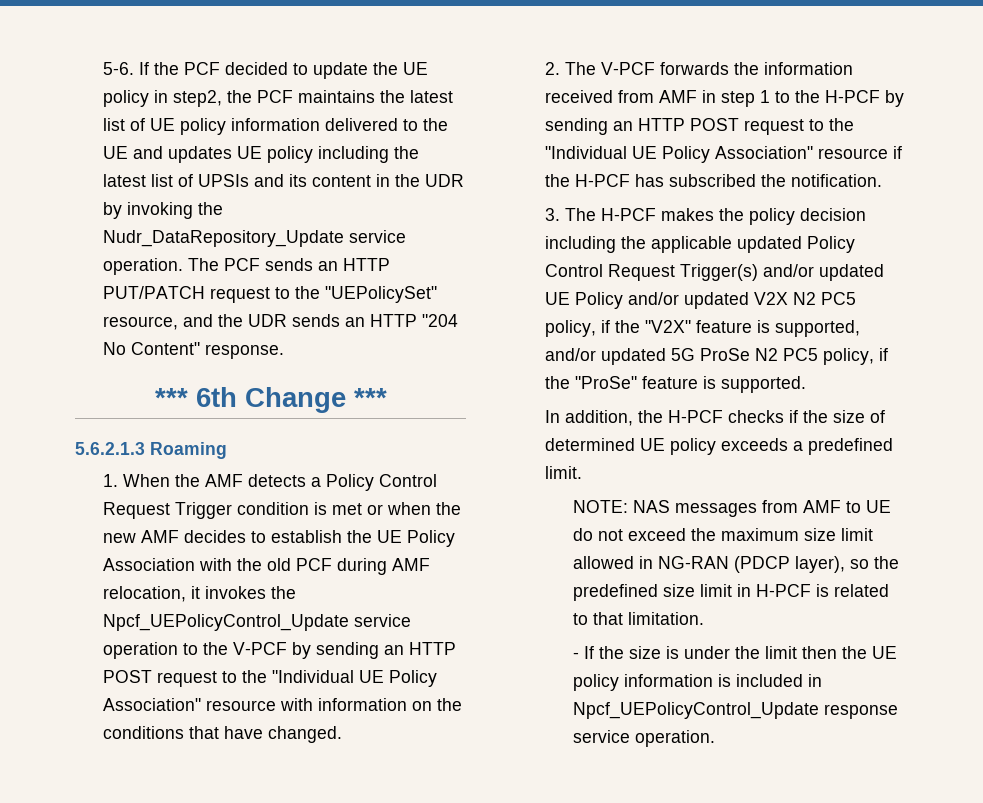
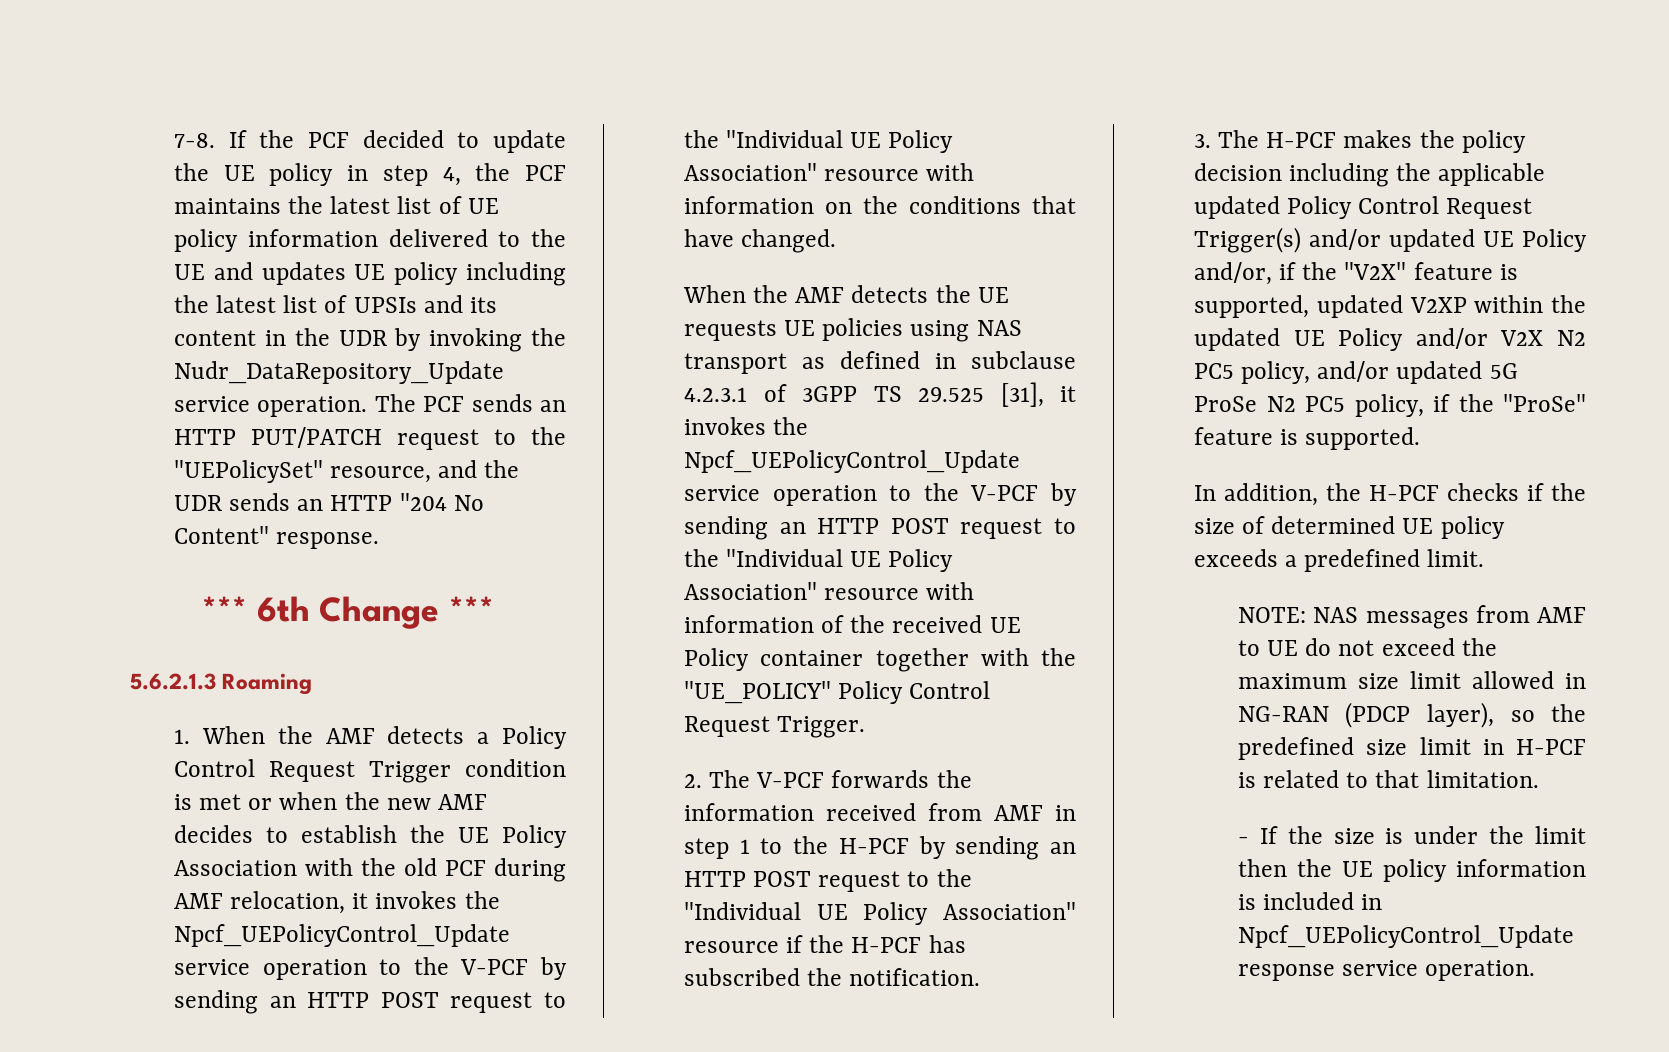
- 5-6.
+ 7-8.
- If the PCF decided to update the UE policy in step2, the PCF maintains the latest list of UE policy information delivered to the UE and updates UE policy including the latest list of UPSIs and its content in the UDR by invoking the Nudr_DataRepository_Update service operation.
+ If the PCF decided to update the UE policy in step 4, the PCF maintains the latest list of UE policy information delivered to the UE and updates UE policy including the latest list of UPSIs and its content in the UDR by invoking the Nudr_DataRepository_Update service operation.
+ When the AMF detects the UE requests UE policies using NAS transport as defined in subclause 4.2.3.1 of 3GPP TS 29.525 [31], it invokes the Npcf_UEPolicyControl_Update service operation to the V-PCF by sending an HTTP POST request to the "Individual UE Policy Association" resource with information of the received UE Policy container together with the "UE_POLICY" Policy Control Request Trigger.
- 3. The H-PCF makes the policy decision including the applicable updated Policy Control Request Trigger(s) and/or updated UE Policy and/or updated V2X N2 PC5 policy, if the "V2X" feature is supported, and/or updated 5G ProSe N2 PC5 policy, if the "ProSe" feature is supported.
+ 3. The H-PCF makes the policy decision including the applicable updated Policy Control Request Trigger(s) and/or updated UE Policy and/or, if the "V2X" feature is supported, updated V2XP within the updated UE Policy and/or V2X N2 PC5 policy, and/or updated 5G ProSe N2 PC5 policy, if the "ProSe" feature is supported.

